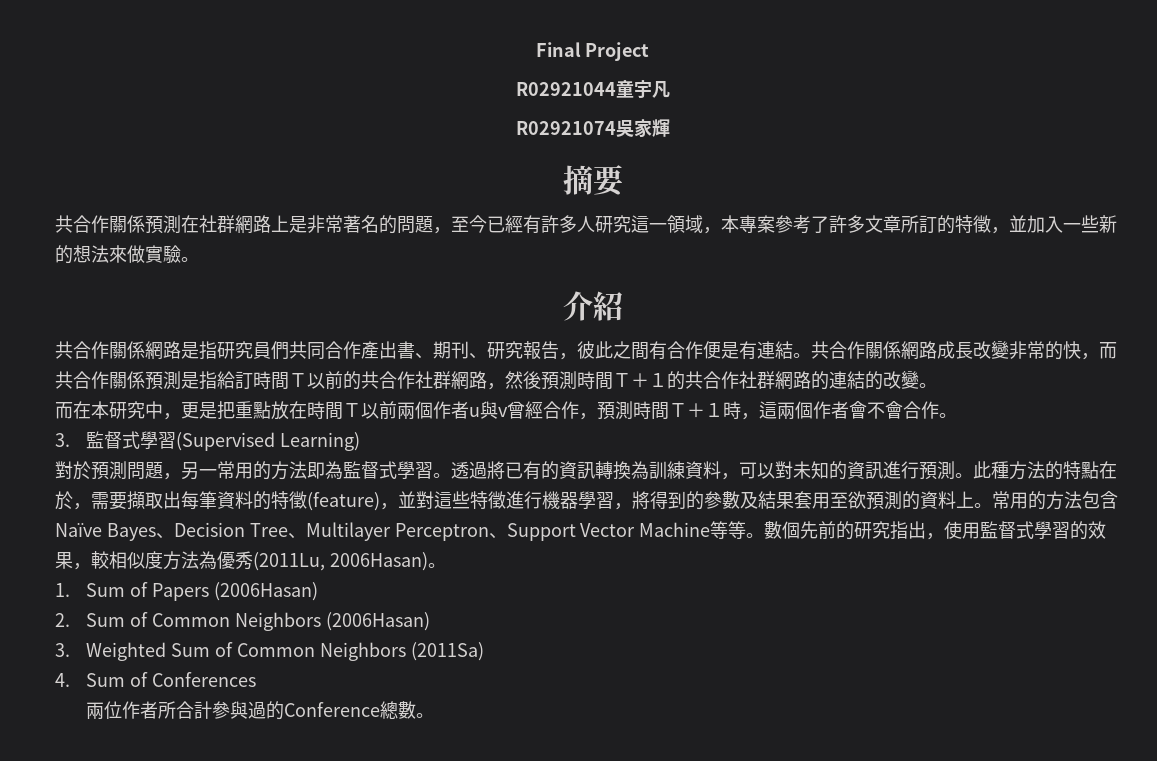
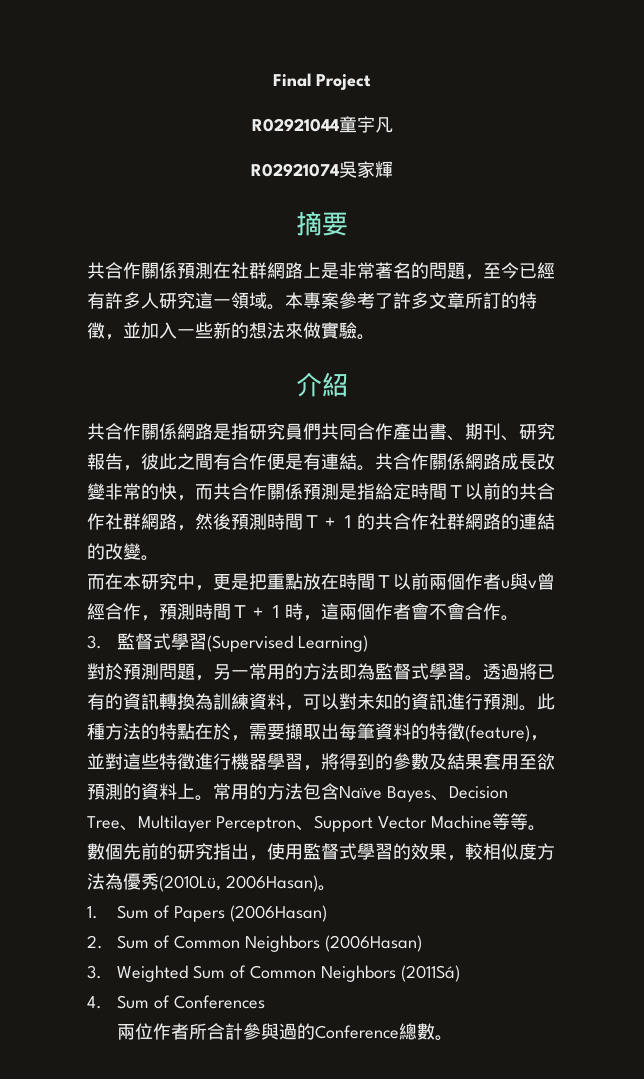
- 共合作關係預測在社群網路上是非常著名的問題，至今已經有許多人研究這一領域，本專案參考了許多文章所訂的特徵，並加入一些新的想法來做實驗。
+ 共合作關係預測在社群網路上是非常著名的問題，至今已經有許多人研究這一領域。本專案參考了許多文章所訂的特徵，並加入一些新的想法來做實驗。
- 共合作關係網路成長改變非常的快，而共合作關係預測是指給訂時間Ｔ以前的共合作社群網路，然後預測時間Ｔ＋１的共合作社群網路的連結的改變。
+ 共合作關係網路成長改變非常的快，而共合作關係預測是指給定時間Ｔ以前的共合作社群網路，然後預測時間Ｔ＋１的共合作社群網路的連結的改變。
- 數個先前的研究指出，使用監督式學習的效果，較相似度方法為優秀(2011Lu, 2006Hasan)。
+ 數個先前的研究指出，使用監督式學習的效果，較相似度方法為優秀(2010Lü, 2006Hasan)。
- 3. Weighted Sum of Common Neighbors (2011Sa)
+ 3. Weighted Sum of Common Neighbors (2011Sá)

